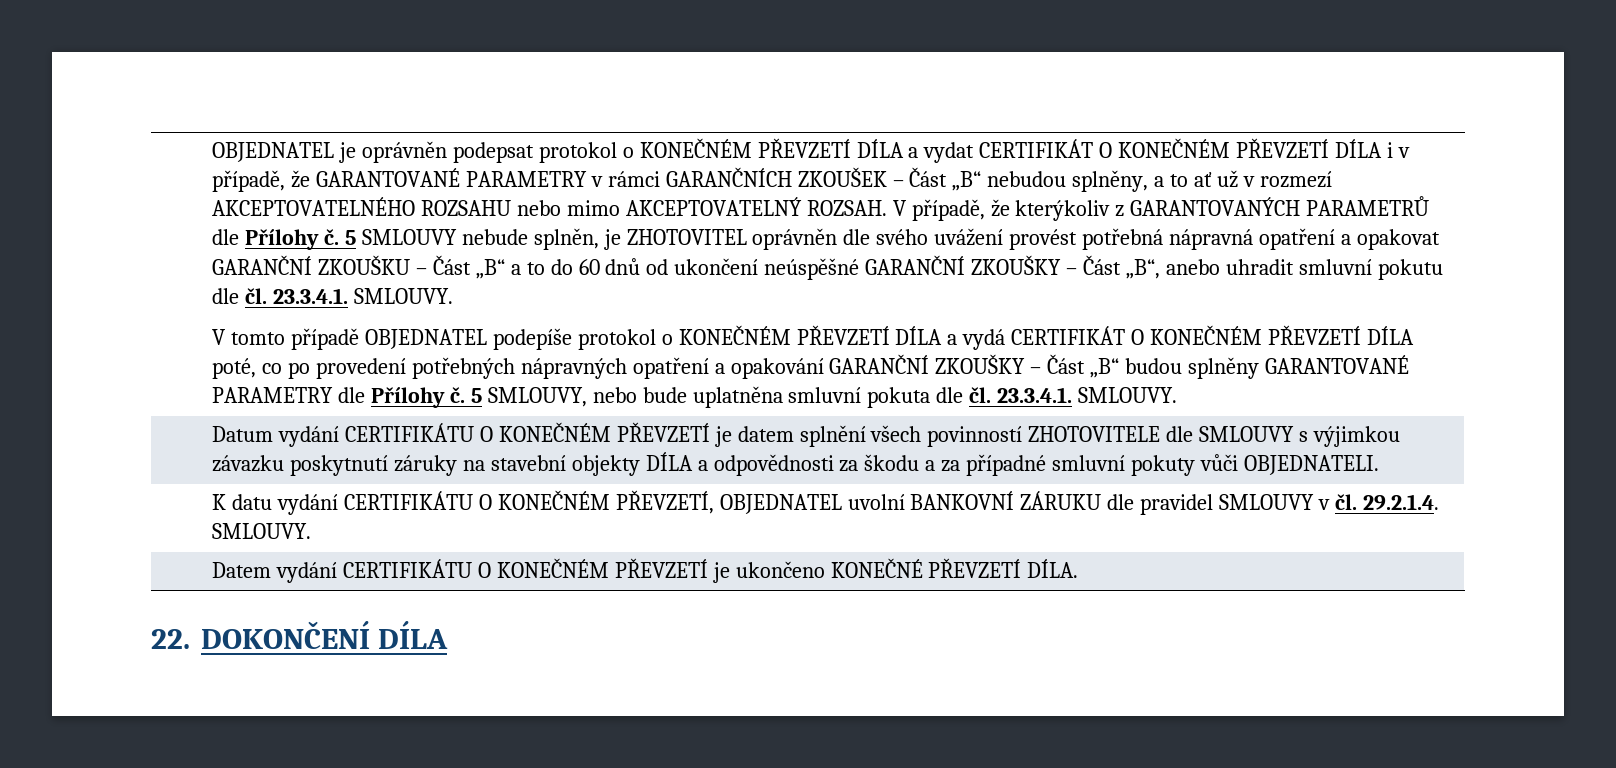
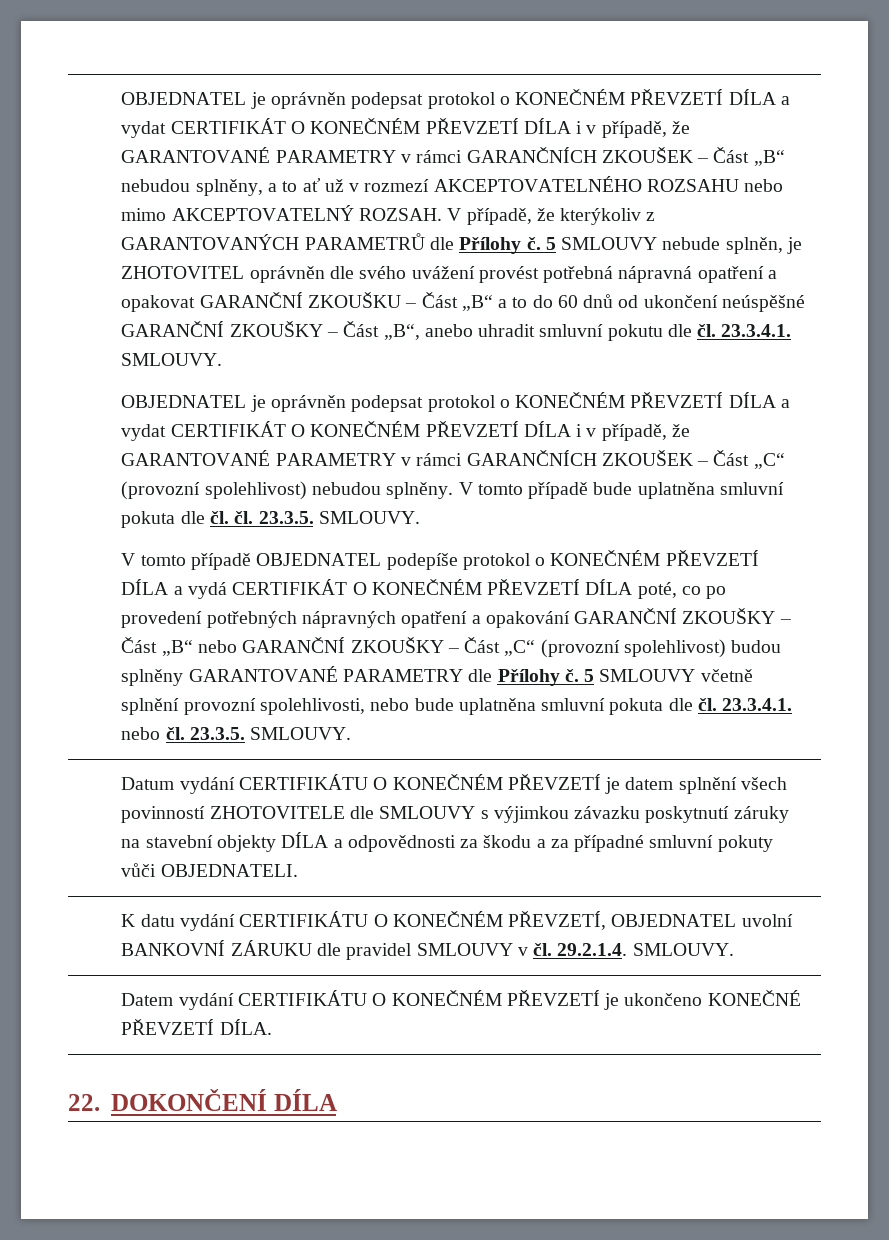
+ OBJEDNATEL je oprávněn podepsat protokol o KONEČNÉM PŘEVZETÍ DÍLA a vydat CERTIFIKÁT O KONEČNÉM PŘEVZETÍ DÍLA i v případě, že GARANTOVANÉ PARAMETRY v rámci GARANČNÍCH ZKOUŠEK – Část „C“ (provozní spolehlivost) nebudou splněny. V tomto případě bude uplatněna smluvní pokuta dle čl. čl. 23.3.5. SMLOUVY.
- V tomto případě OBJEDNATEL podepíše protokol o KONEČNÉM PŘEVZETÍ DÍLA a vydá CERTIFIKÁT O KONEČNÉM PŘEVZETÍ DÍLA poté, co po provedení potřebných nápravných opatření a opakování GARANČNÍ ZKOUŠKY – Část „B“ budou splněny GARANTOVANÉ PARAMETRY dle Přílohy č.
+ V tomto případě OBJEDNATEL podepíše protokol o KONEČNÉM PŘEVZETÍ DÍLA a vydá CERTIFIKÁT O KONEČNÉM PŘEVZETÍ DÍLA poté, co po provedení potřebných nápravných opatření a opakování GARANČNÍ ZKOUŠKY – Část „B“ nebo GARANČNÍ ZKOUŠKY – Část „C“ (provozní spolehlivost) budou splněny GARANTOVANÉ PARAMETRY dle Přílohy č.
- 5 SMLOUVY, nebo bude uplatněna smluvní pokuta dle čl. 23.3.4.1. SMLOUVY.
+ 5 SMLOUVY včetně splnění provozní spolehlivosti, nebo bude uplatněna smluvní pokuta dle čl. 23.3.4.1. nebo čl. 23.3.5. SMLOUVY.

